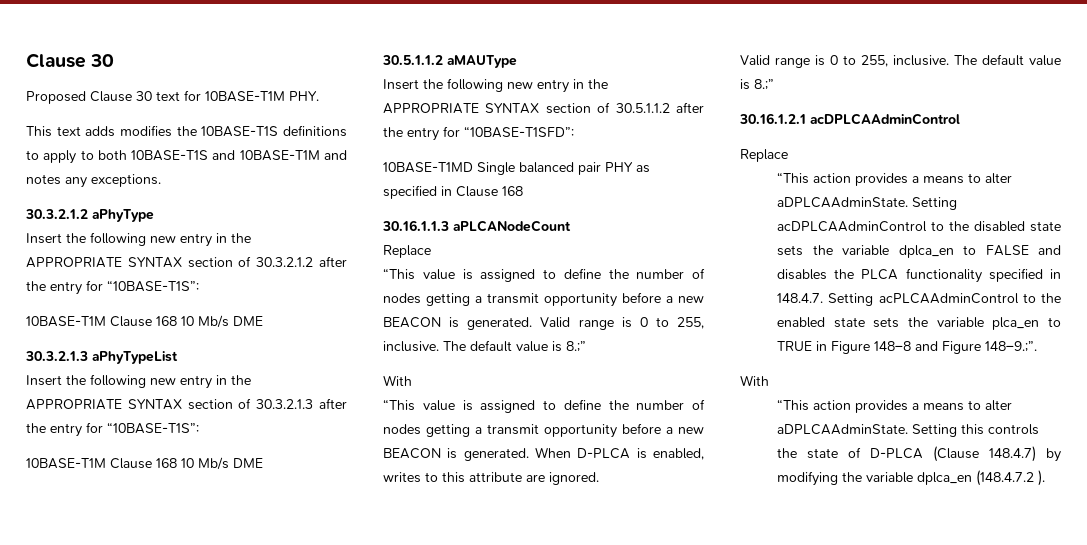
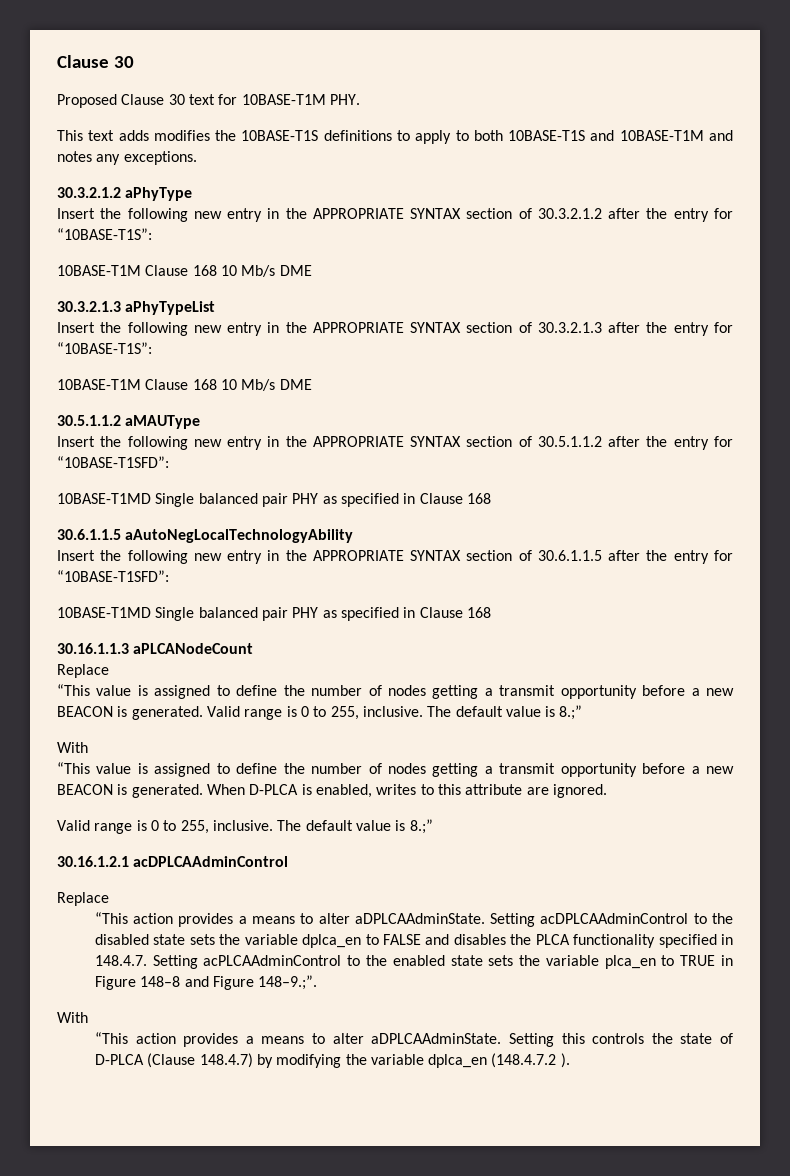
+ 30.6.1.1.5 aAutoNegLocalTechnologyAbility
+ Insert the following new entry in the APPROPRIATE SYNTAX section of 30.6.1.1.5 after the entry for “10BASE-T1SFD”:
+ 10BASE-T1MD Single balanced pair PHY as specified in Clause 168

